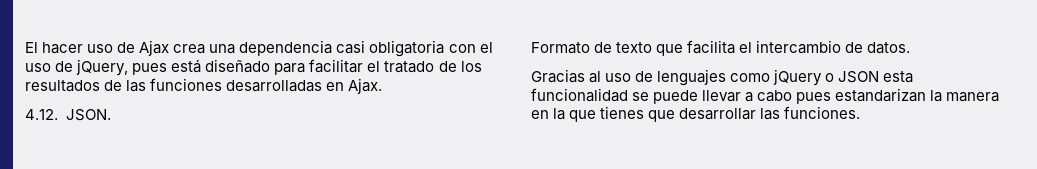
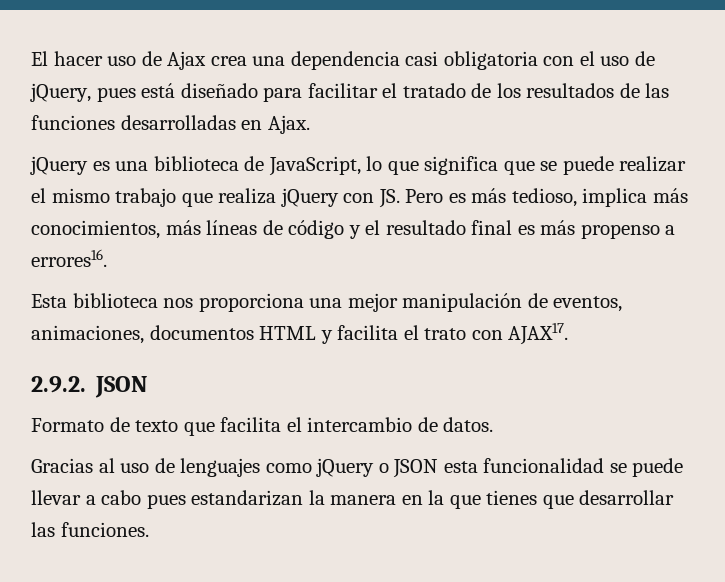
- 4.12. JSON.
+ jQuery es una biblioteca de JavaScript, lo que significa que se puede realizar el mismo trabajo que realiza jQuery con JS. Pero es más tedioso, implica más conocimientos, más líneas de código y el resultado final es más propenso a errores16.
+ Esta biblioteca nos proporciona una mejor manipulación de eventos, animaciones, documentos HTML y facilita el trato con AJAX17.
+ 2.9.2. JSON

